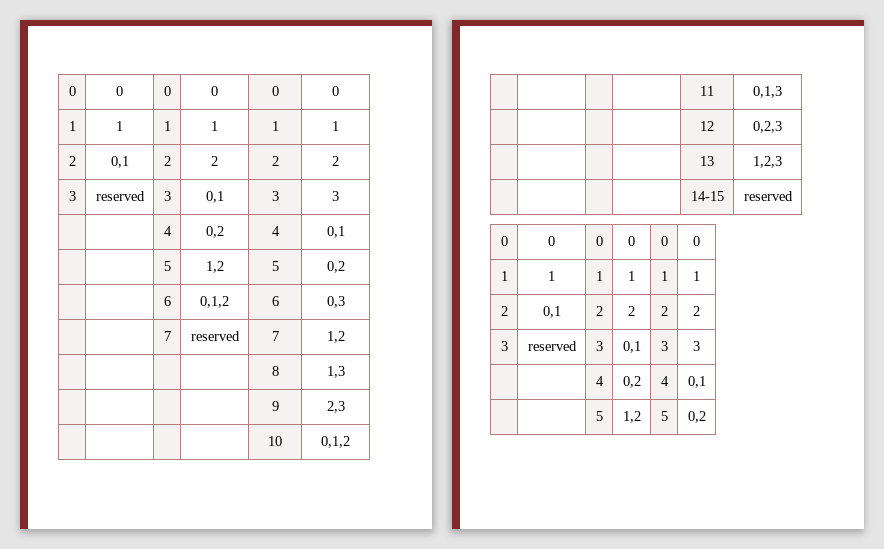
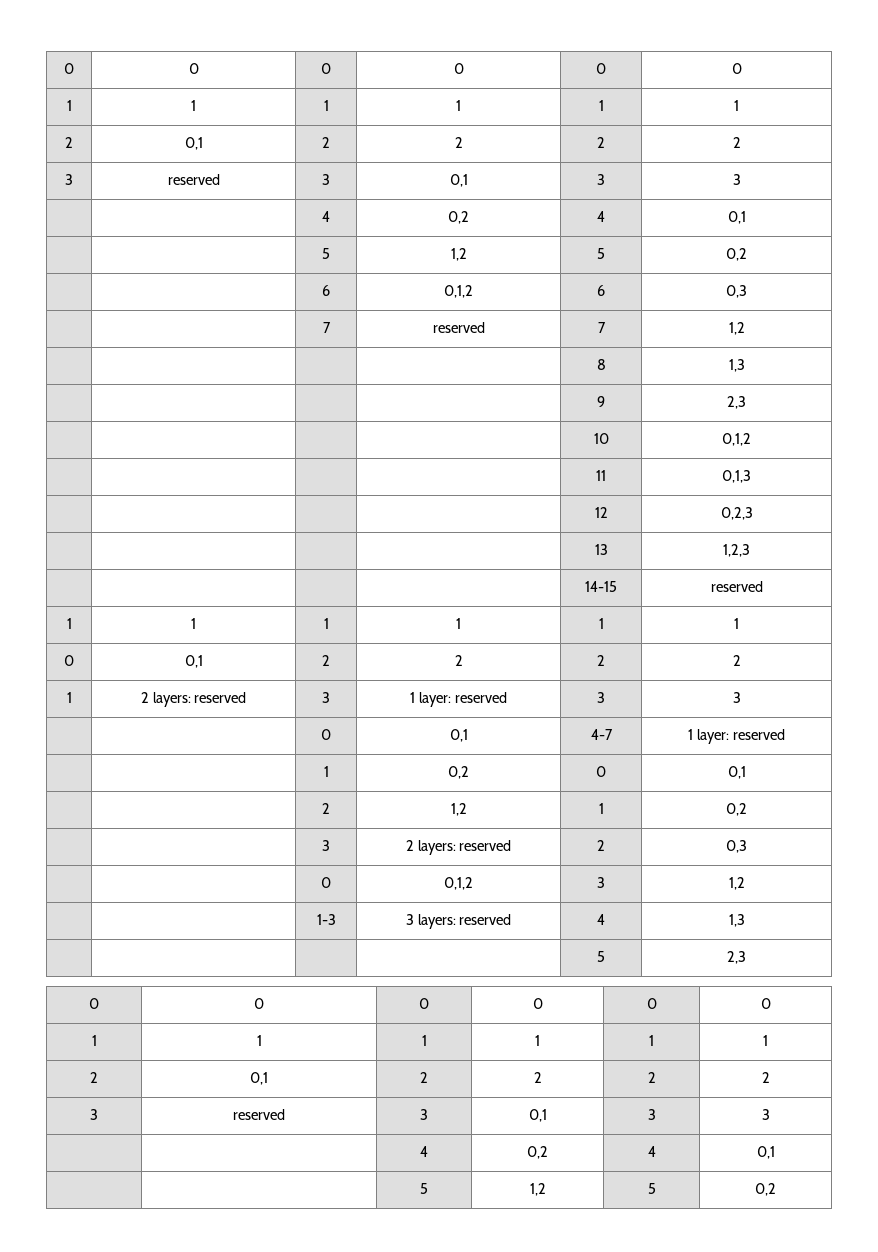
  | | | | 14-15 | reserved
+ 1 | 1 | 1 | 1 | 1 | 1
+ 0 | 0,1 | 2 | 2 | 2 | 2
+ 1 | 2 layers: reserved | 3 | 1 layer: reserved | 3 | 3
+ | | 0 | 0,1 | 4-7 | 1 layer: reserved
+ | | 1 | 0,2 | 0 | 0,1
+ | | 2 | 1,2 | 1 | 0,2
+ | | 3 | 2 layers: reserved | 2 | 0,3
+ | | 0 | 0,1,2 | 3 | 1,2
+ | | 1-3 | 3 layers: reserved | 4 | 1,3
+ | | | | 5 | 2,3

